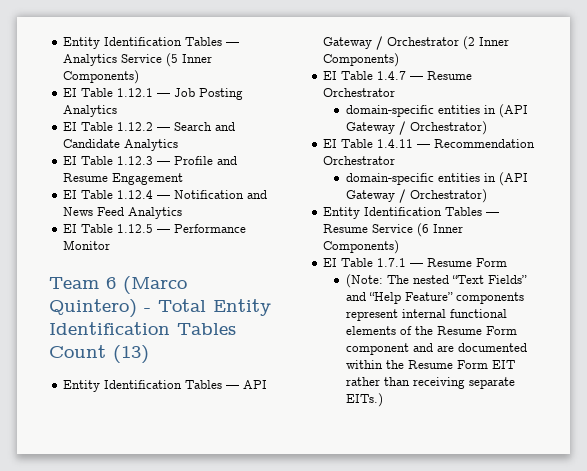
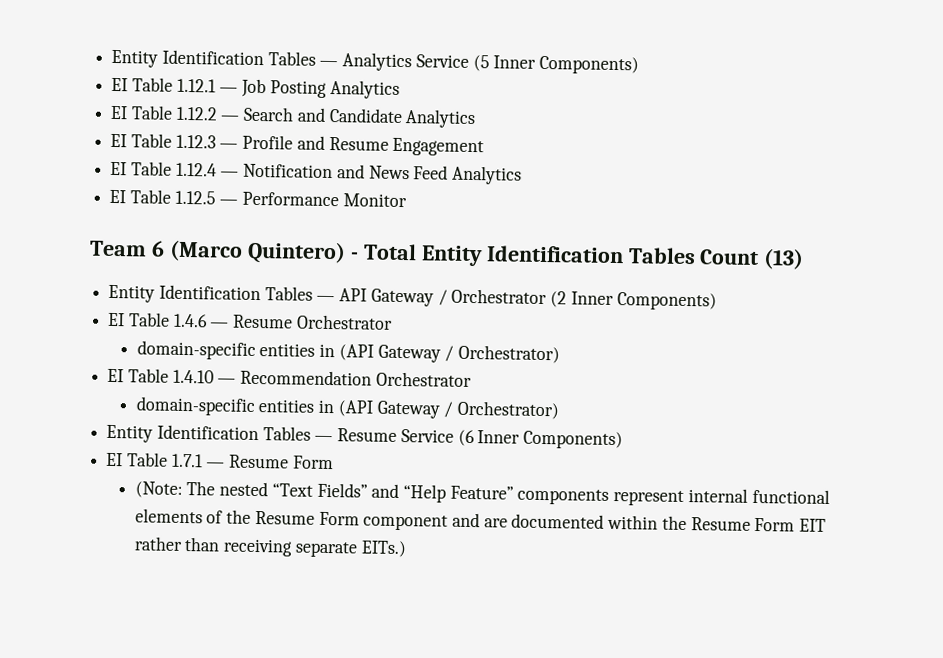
- EI Table 1.4.7 — Resume Orchestrator
+ EI Table 1.4.6 — Resume Orchestrator
- EI Table 1.4.11 — Recommendation Orchestrator
+ EI Table 1.4.10 — Recommendation Orchestrator

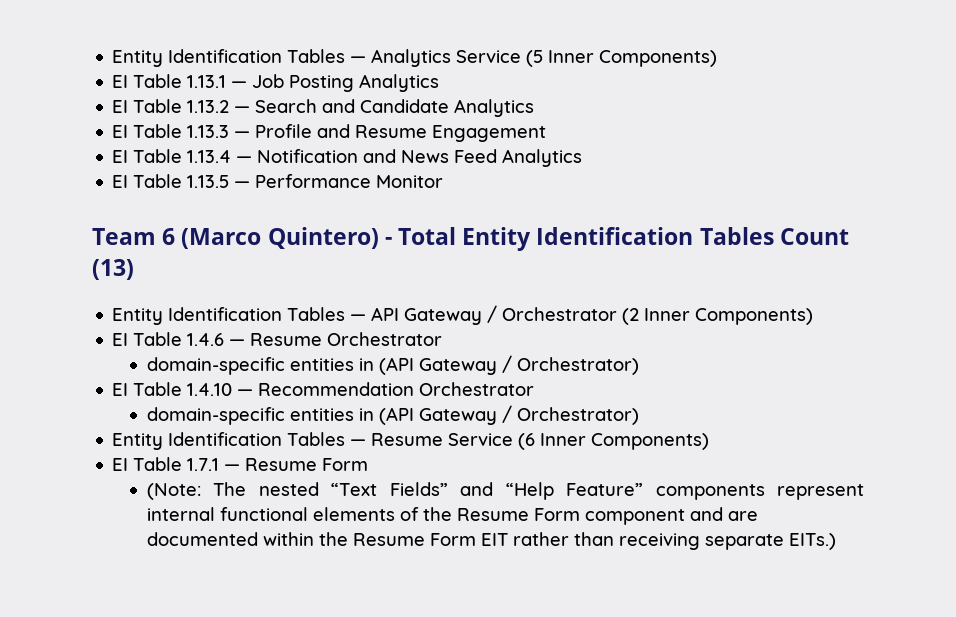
- EI Table 1.12.1 — Job Posting Analytics
+ EI Table 1.13.1 — Job Posting Analytics
- EI Table 1.12.2 — Search and Candidate Analytics
+ EI Table 1.13.2 — Search and Candidate Analytics
- EI Table 1.12.3 — Profile and Resume Engagement
+ EI Table 1.13.3 — Profile and Resume Engagement
- EI Table 1.12.4 — Notification and News Feed Analytics
+ EI Table 1.13.4 — Notification and News Feed Analytics
- EI Table 1.12.5 — Performance Monitor
+ EI Table 1.13.5 — Performance Monitor

